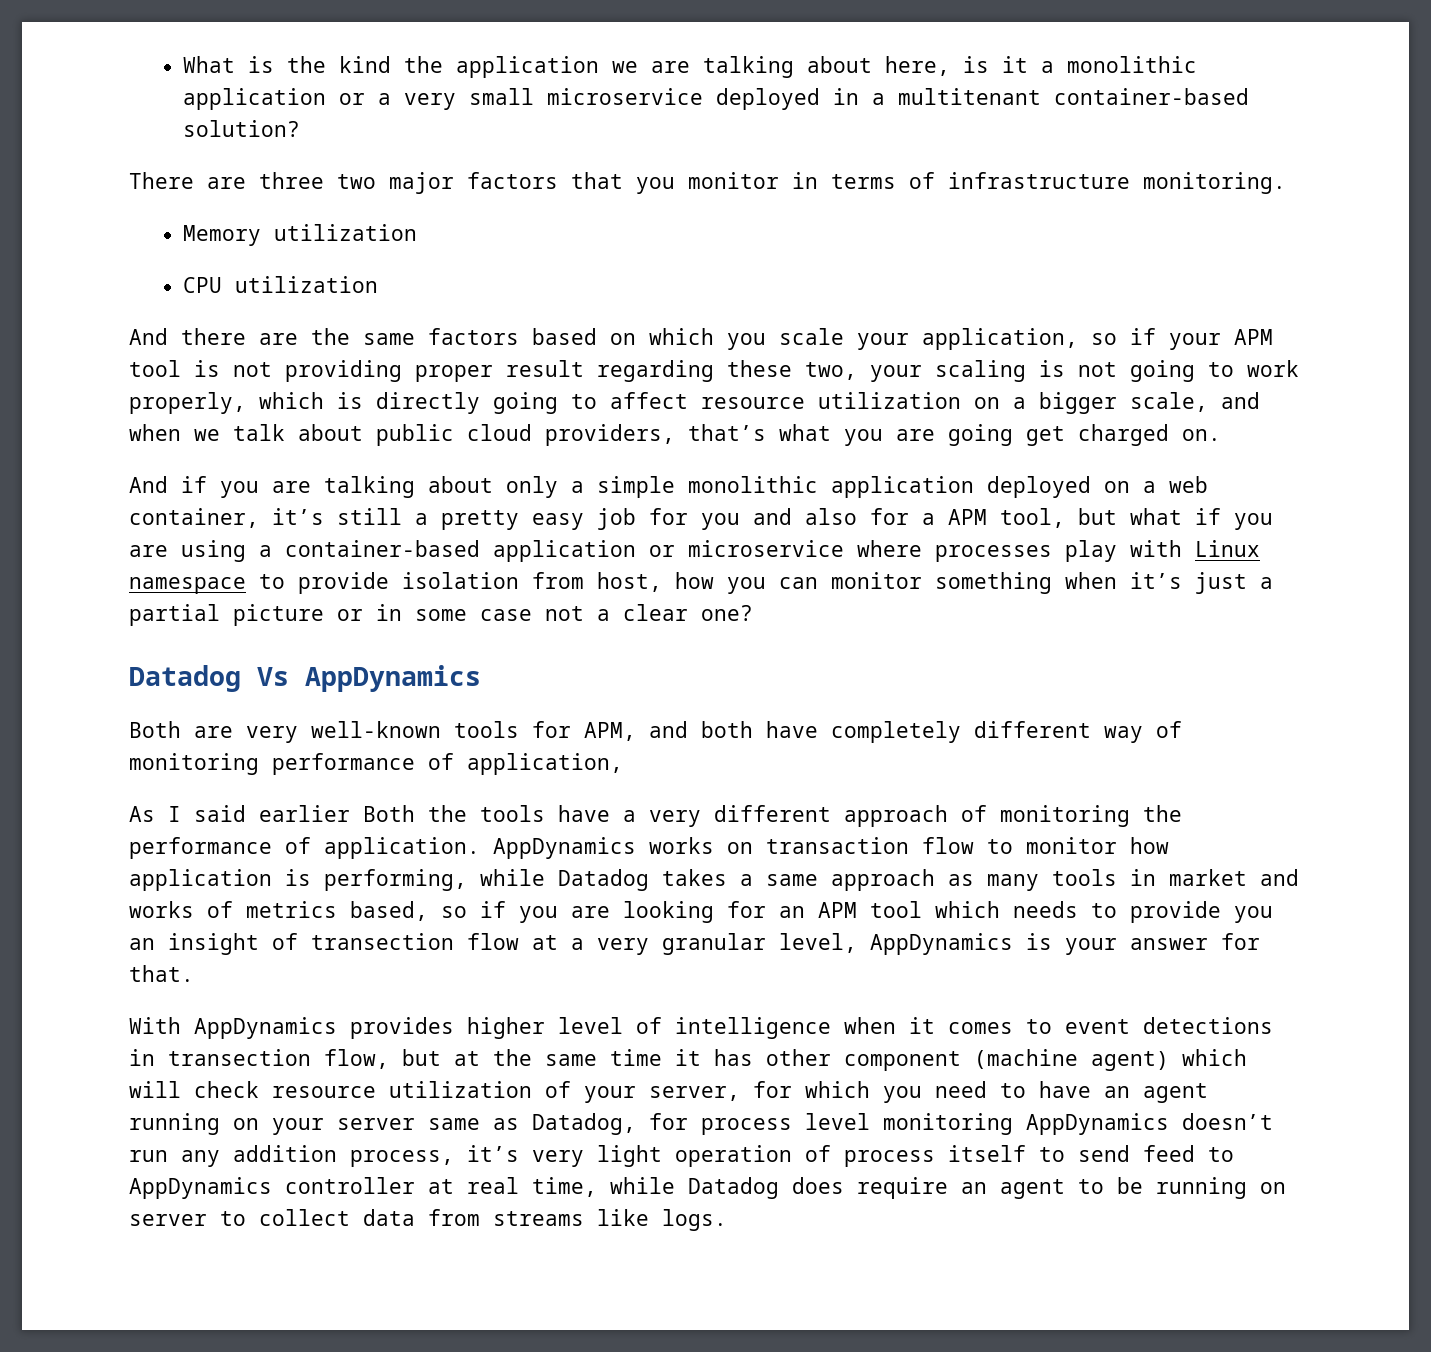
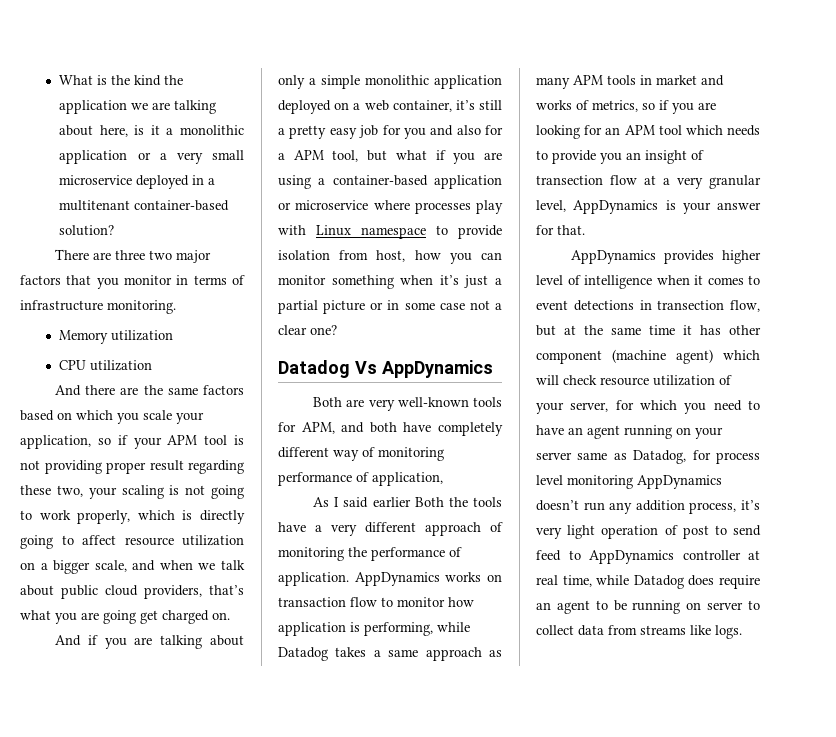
- AppDynamics works on transaction flow to monitor how application is performing, while Datadog takes a same approach as many tools in market and works of metrics based, so if you are looking for an APM tool which needs to provide you an insight of transection flow at a very granular level, AppDynamics is your answer for that.
+ AppDynamics works on transaction flow to monitor how application is performing, while Datadog takes a same approach as many APM tools in market and works of metrics, so if you are looking for an APM tool which needs to provide you an insight of transection flow at a very granular level, AppDynamics is your answer for that.
- With AppDynamics provides higher level of intelligence when it comes to event detections in transection flow, but at the same time it has other component (machine agent) which will check resource utilization of your server, for which you need to have an agent running on your server same as Datadog, for process level monitoring AppDynamics doesn’t run any addition process, it’s very light operation of process itself to send feed to AppDynamics controller at real time, while Datadog does require an agent to be running on server to collect data from streams like logs.
+ AppDynamics provides higher level of intelligence when it comes to event detections in transection flow, but at the same time it has other component (machine agent) which will check resource utilization of your server, for which you need to have an agent running on your server same as Datadog, for process level monitoring AppDynamics doesn’t run any addition process, it’s very light operation of post to send feed to AppDynamics controller at real time, while Datadog does require an agent to be running on server to collect data from streams like logs.

